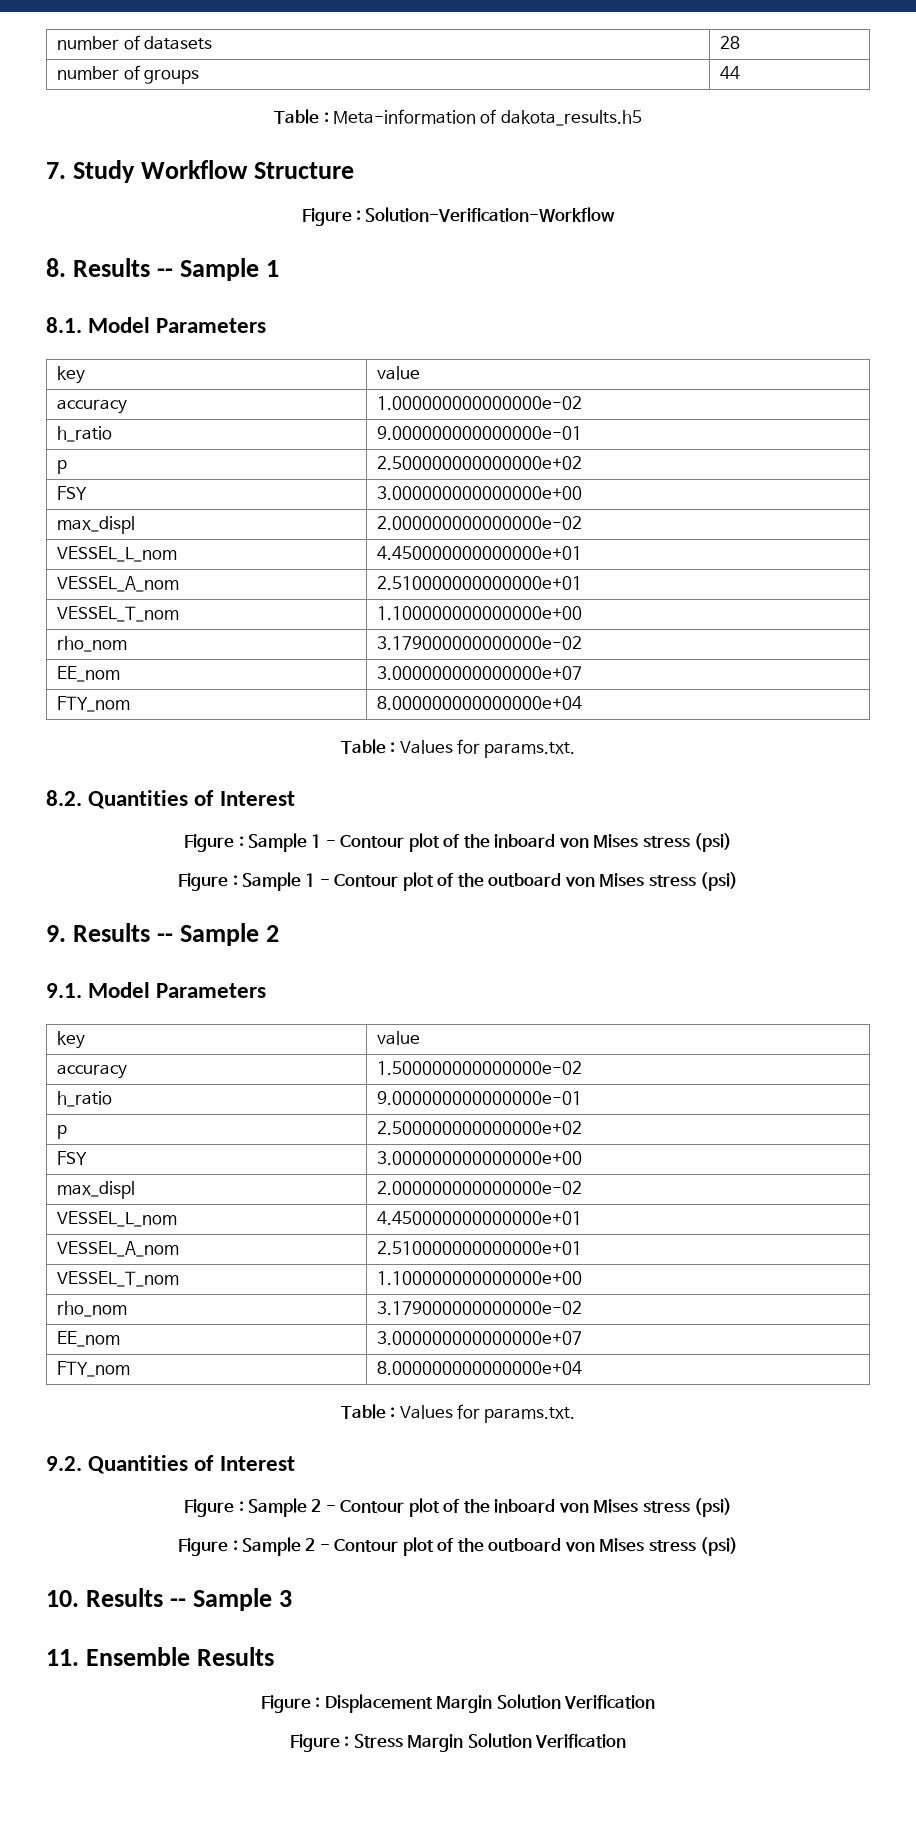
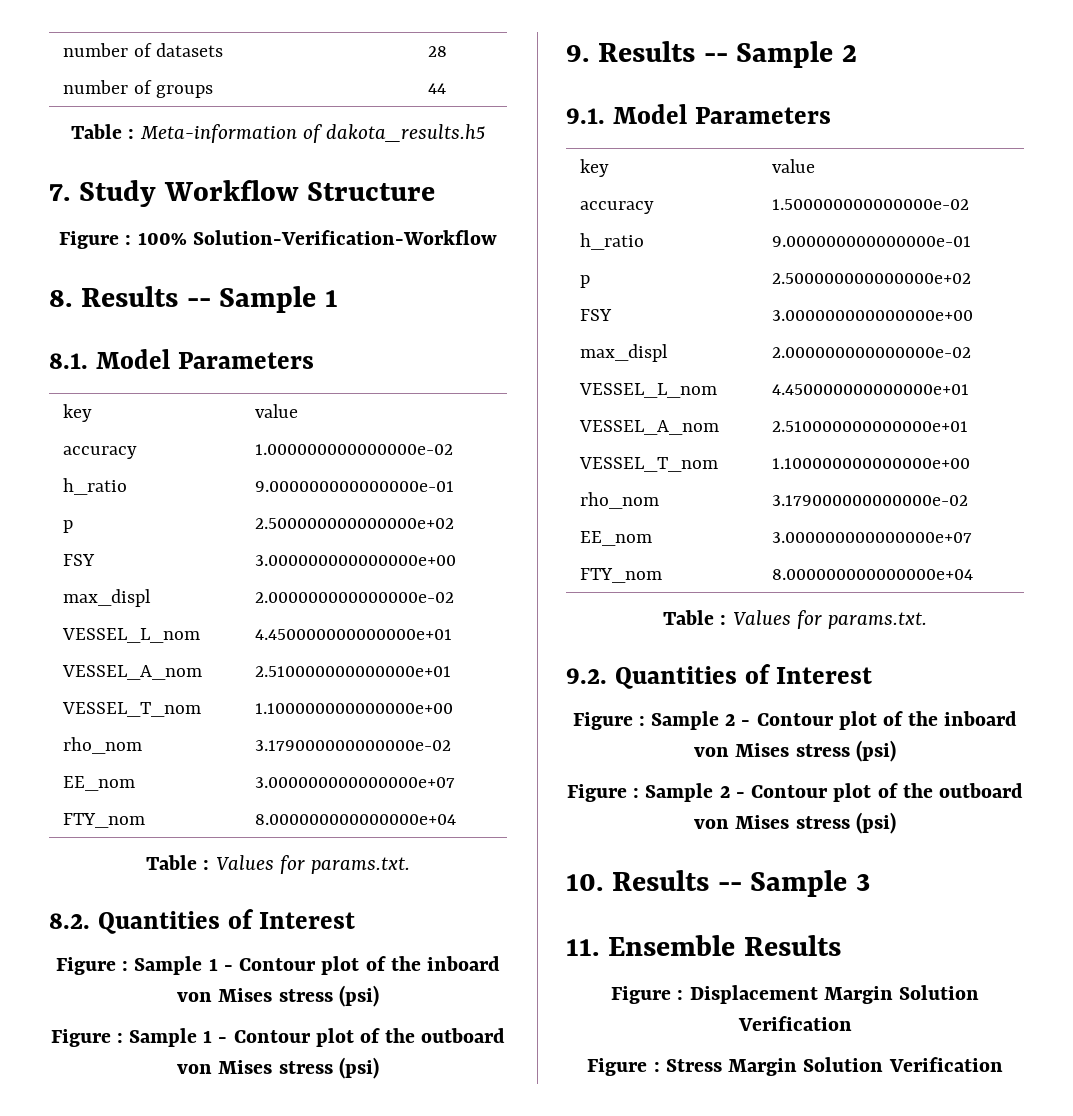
- Figure : Solution-Verification-Workflow
+ Figure : 100% Solution-Verification-Workflow

